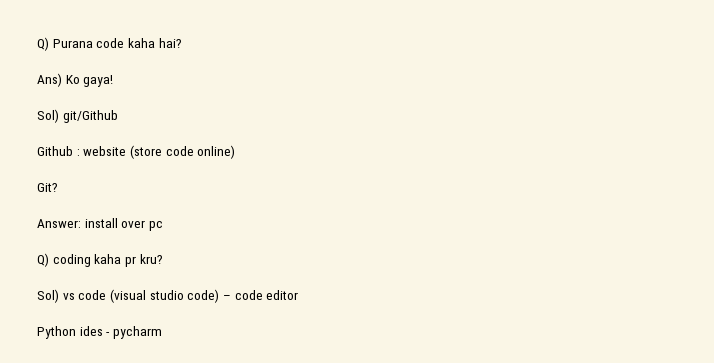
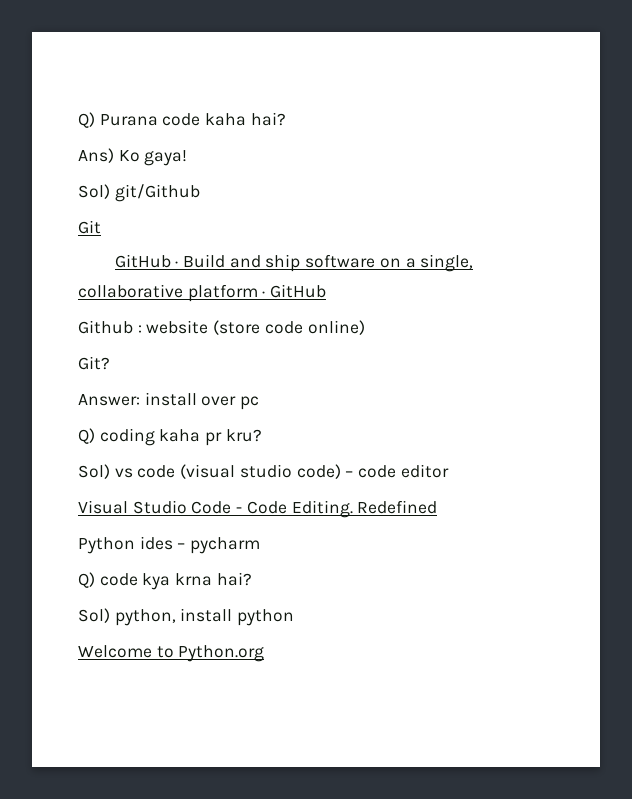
+ Git
+ GitHub · Build and ship software on a single, collaborative platform · GitHub
- Python ides - pycharm
+ Visual Studio Code - Code Editing. Redefined
+ Python ides – pycharm
+ Q) code kya krna hai?
+ Sol) python, install python
+ Welcome to Python.org

